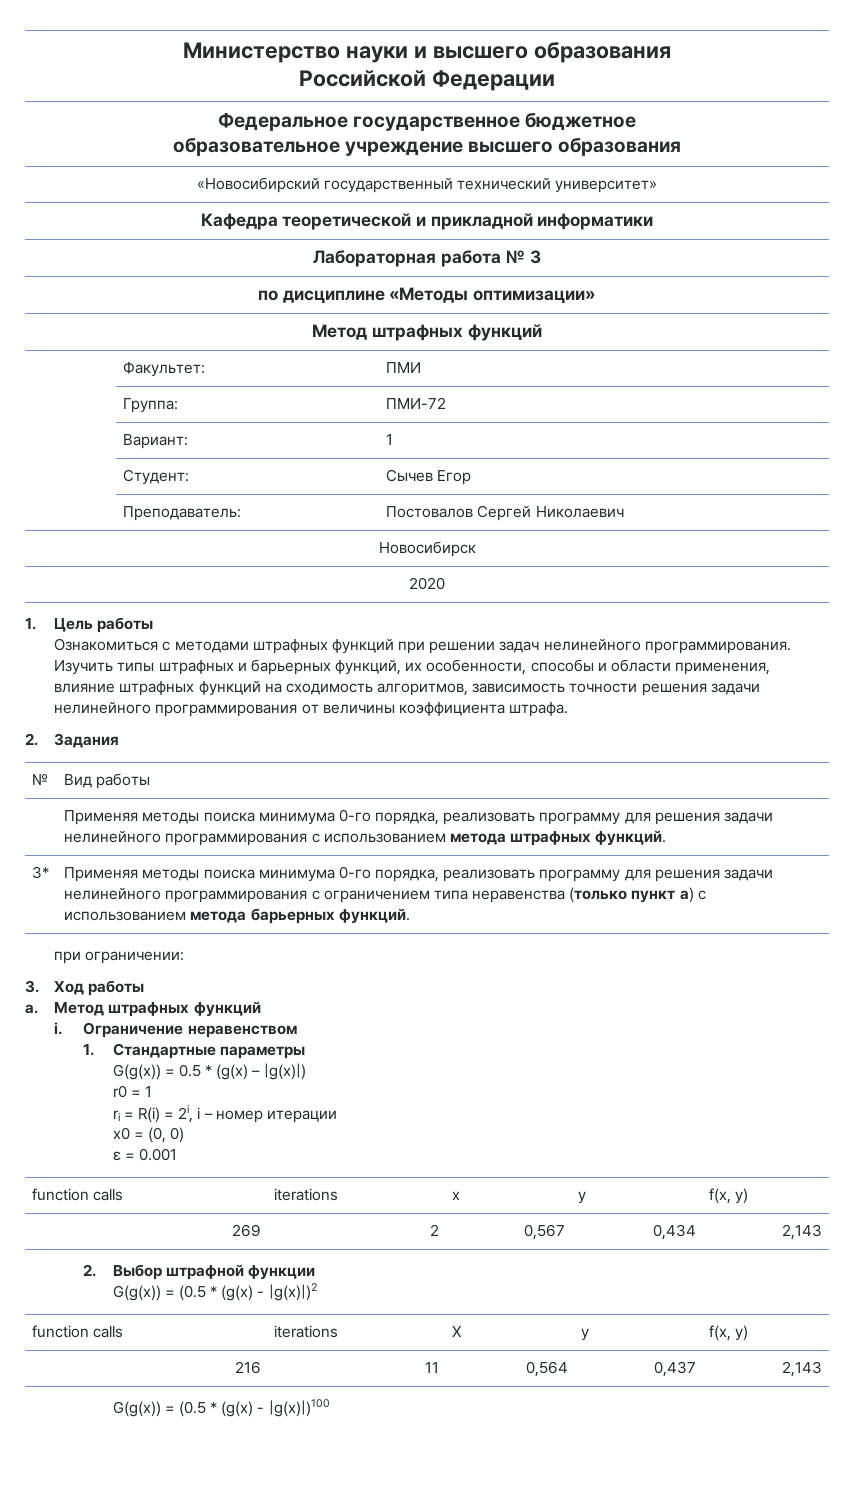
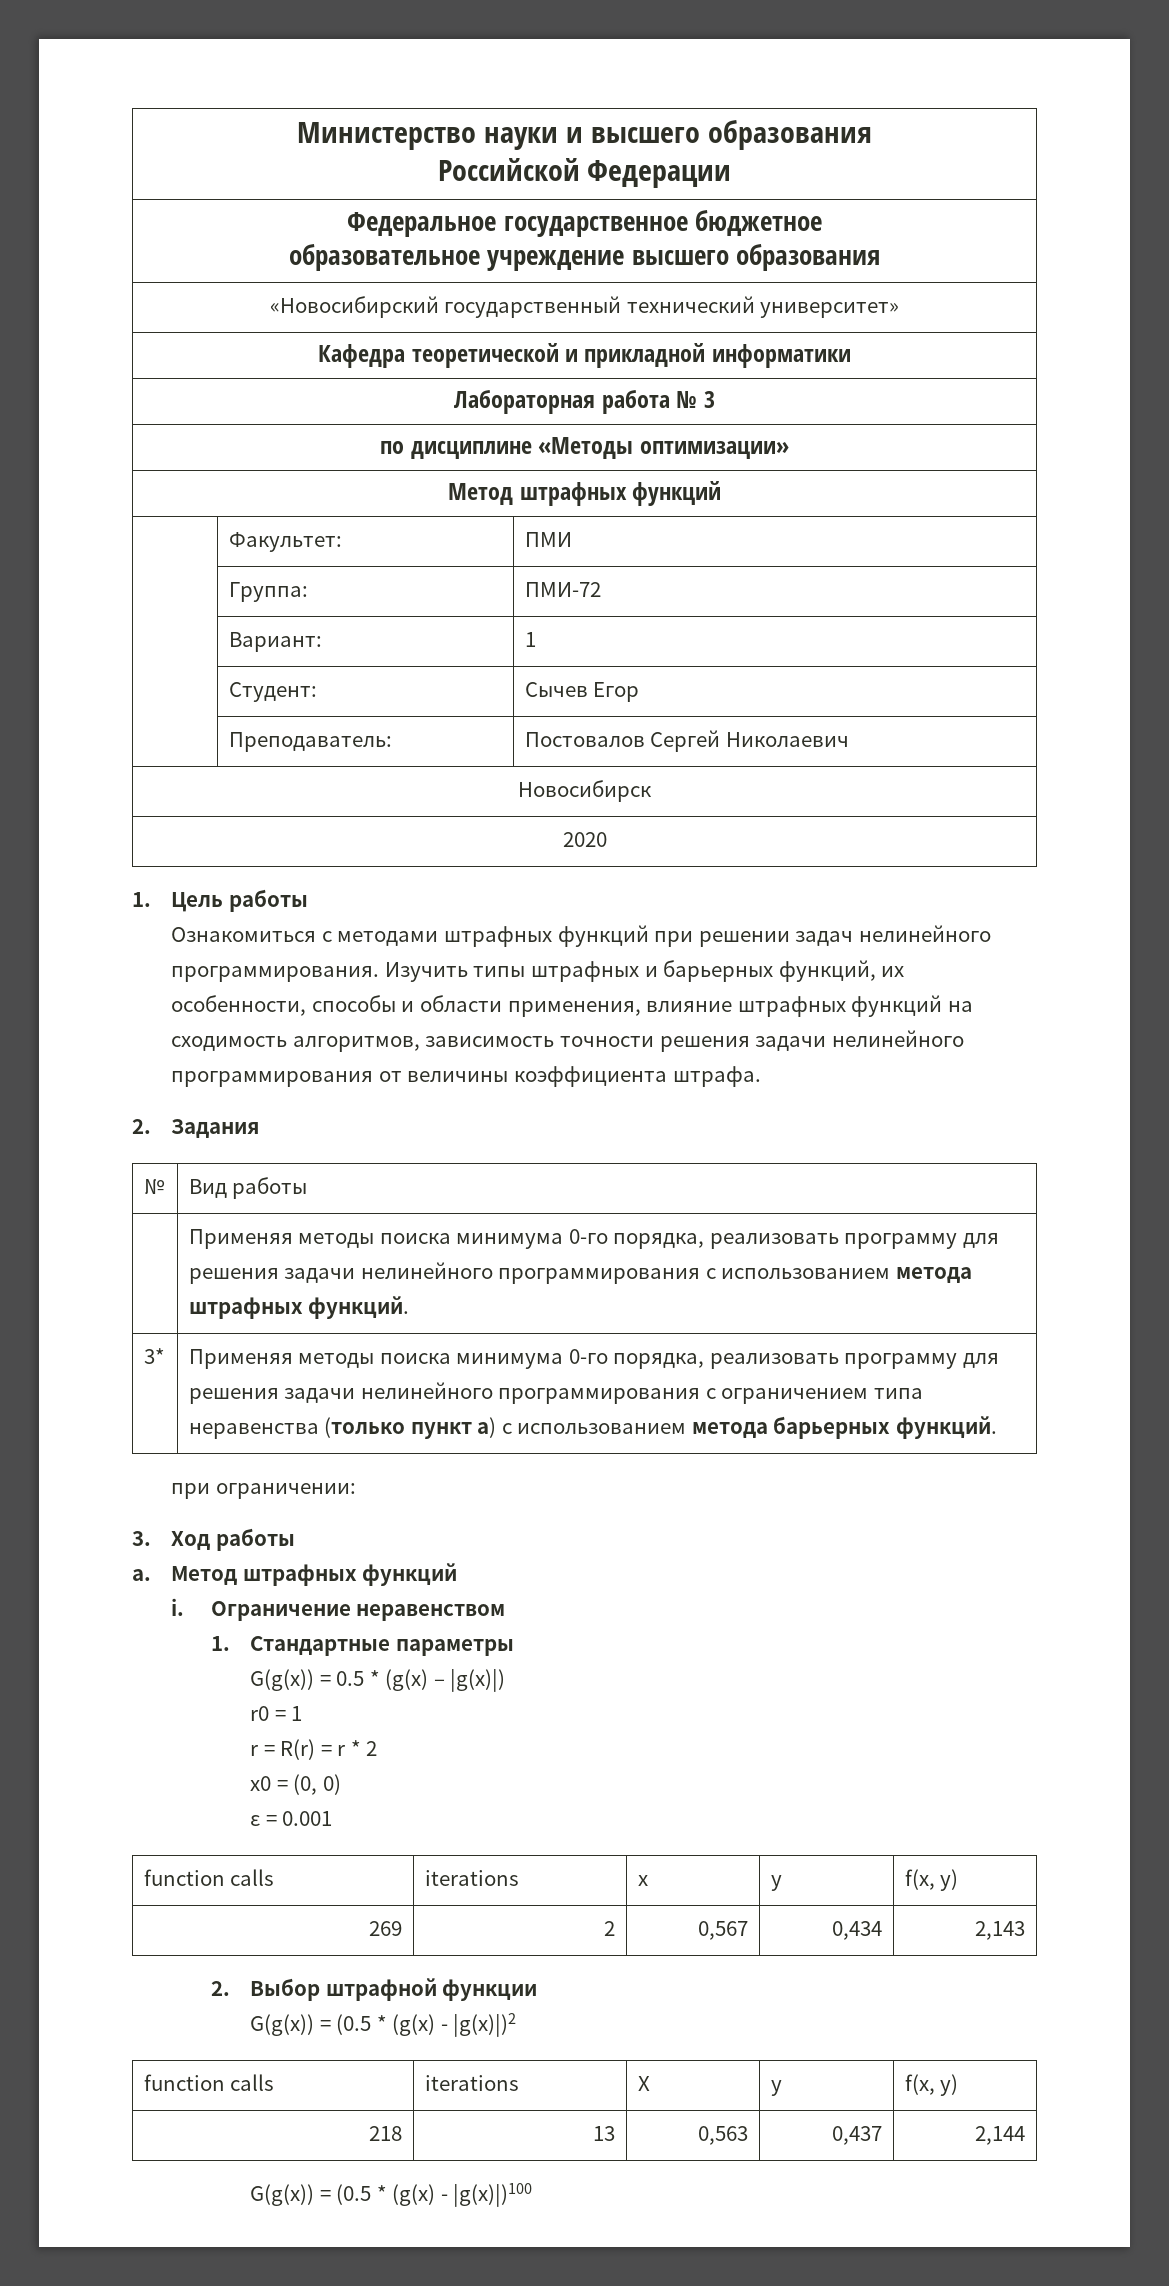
- ri = R(i) = 2i, i – номер итерации
+ r = R(r) = r * 2
- 216 | 11 | 0,564 | 0,437 | 2,143
+ 218 | 13 | 0,563 | 0,437 | 2,144

